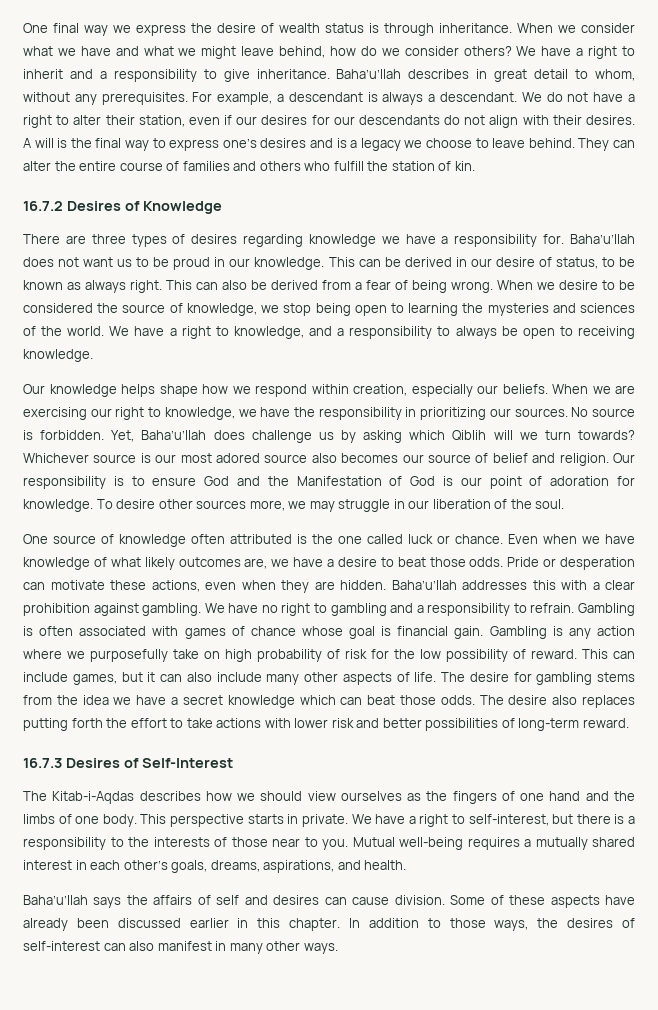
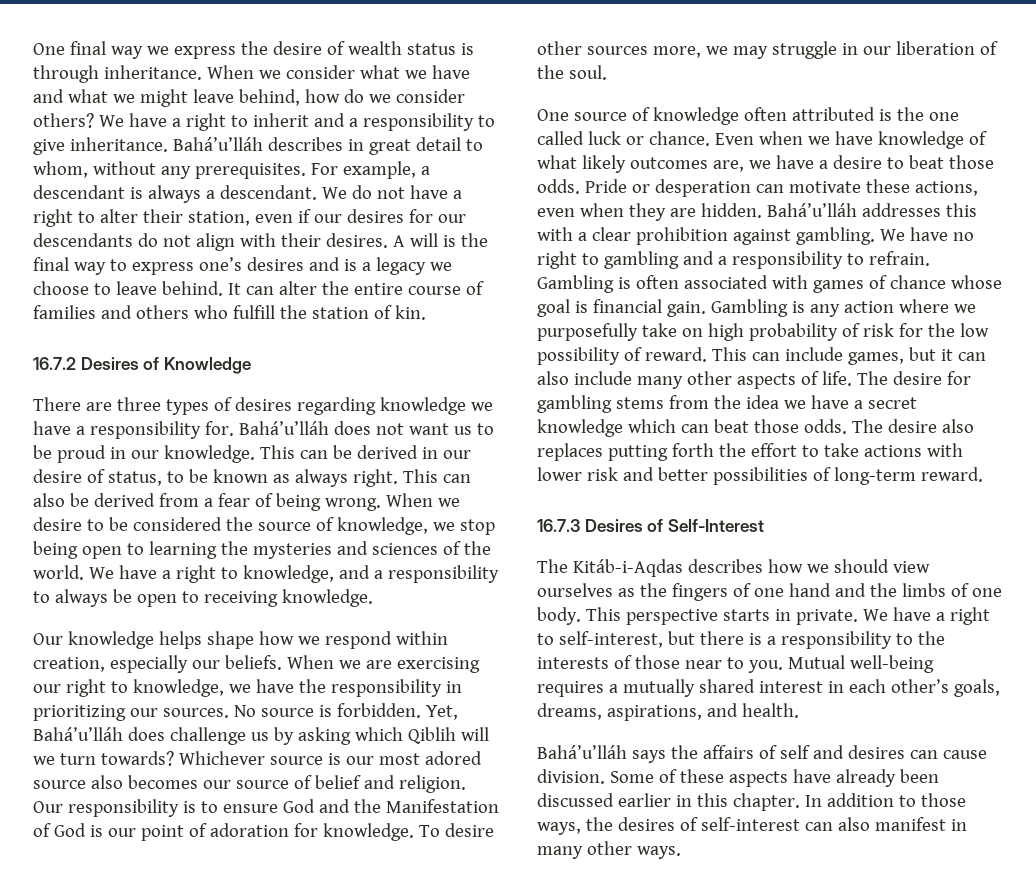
- Baha’u’llah describes in great detail to whom, without any prerequisites.
+ Bahá’u’lláh describes in great detail to whom, without any prerequisites.
- They can alter the entire course of families and others who fulfill the station of kin.
+ It can alter the entire course of families and others who fulfill the station of kin.
- Baha’u’llah does not want us to be proud in our knowledge.
+ Bahá’u’lláh does not want us to be proud in our knowledge.
- Yet, Baha’u’llah does challenge us by asking which Qiblih will we turn towards?
+ Yet, Bahá’u’lláh does challenge us by asking which Qiblih will we turn towards?
- Baha’u’llah addresses this with a clear prohibition against gambling.
+ Bahá’u’lláh addresses this with a clear prohibition against gambling.
- The Kitab-i-Aqdas describes how we should view ourselves as the fingers of one hand and the limbs of one body.
+ The Kitáb-i-Aqdas describes how we should view ourselves as the fingers of one hand and the limbs of one body.
- Baha’u’llah says the affairs of self and desires can cause division.
+ Bahá’u’lláh says the affairs of self and desires can cause division.

